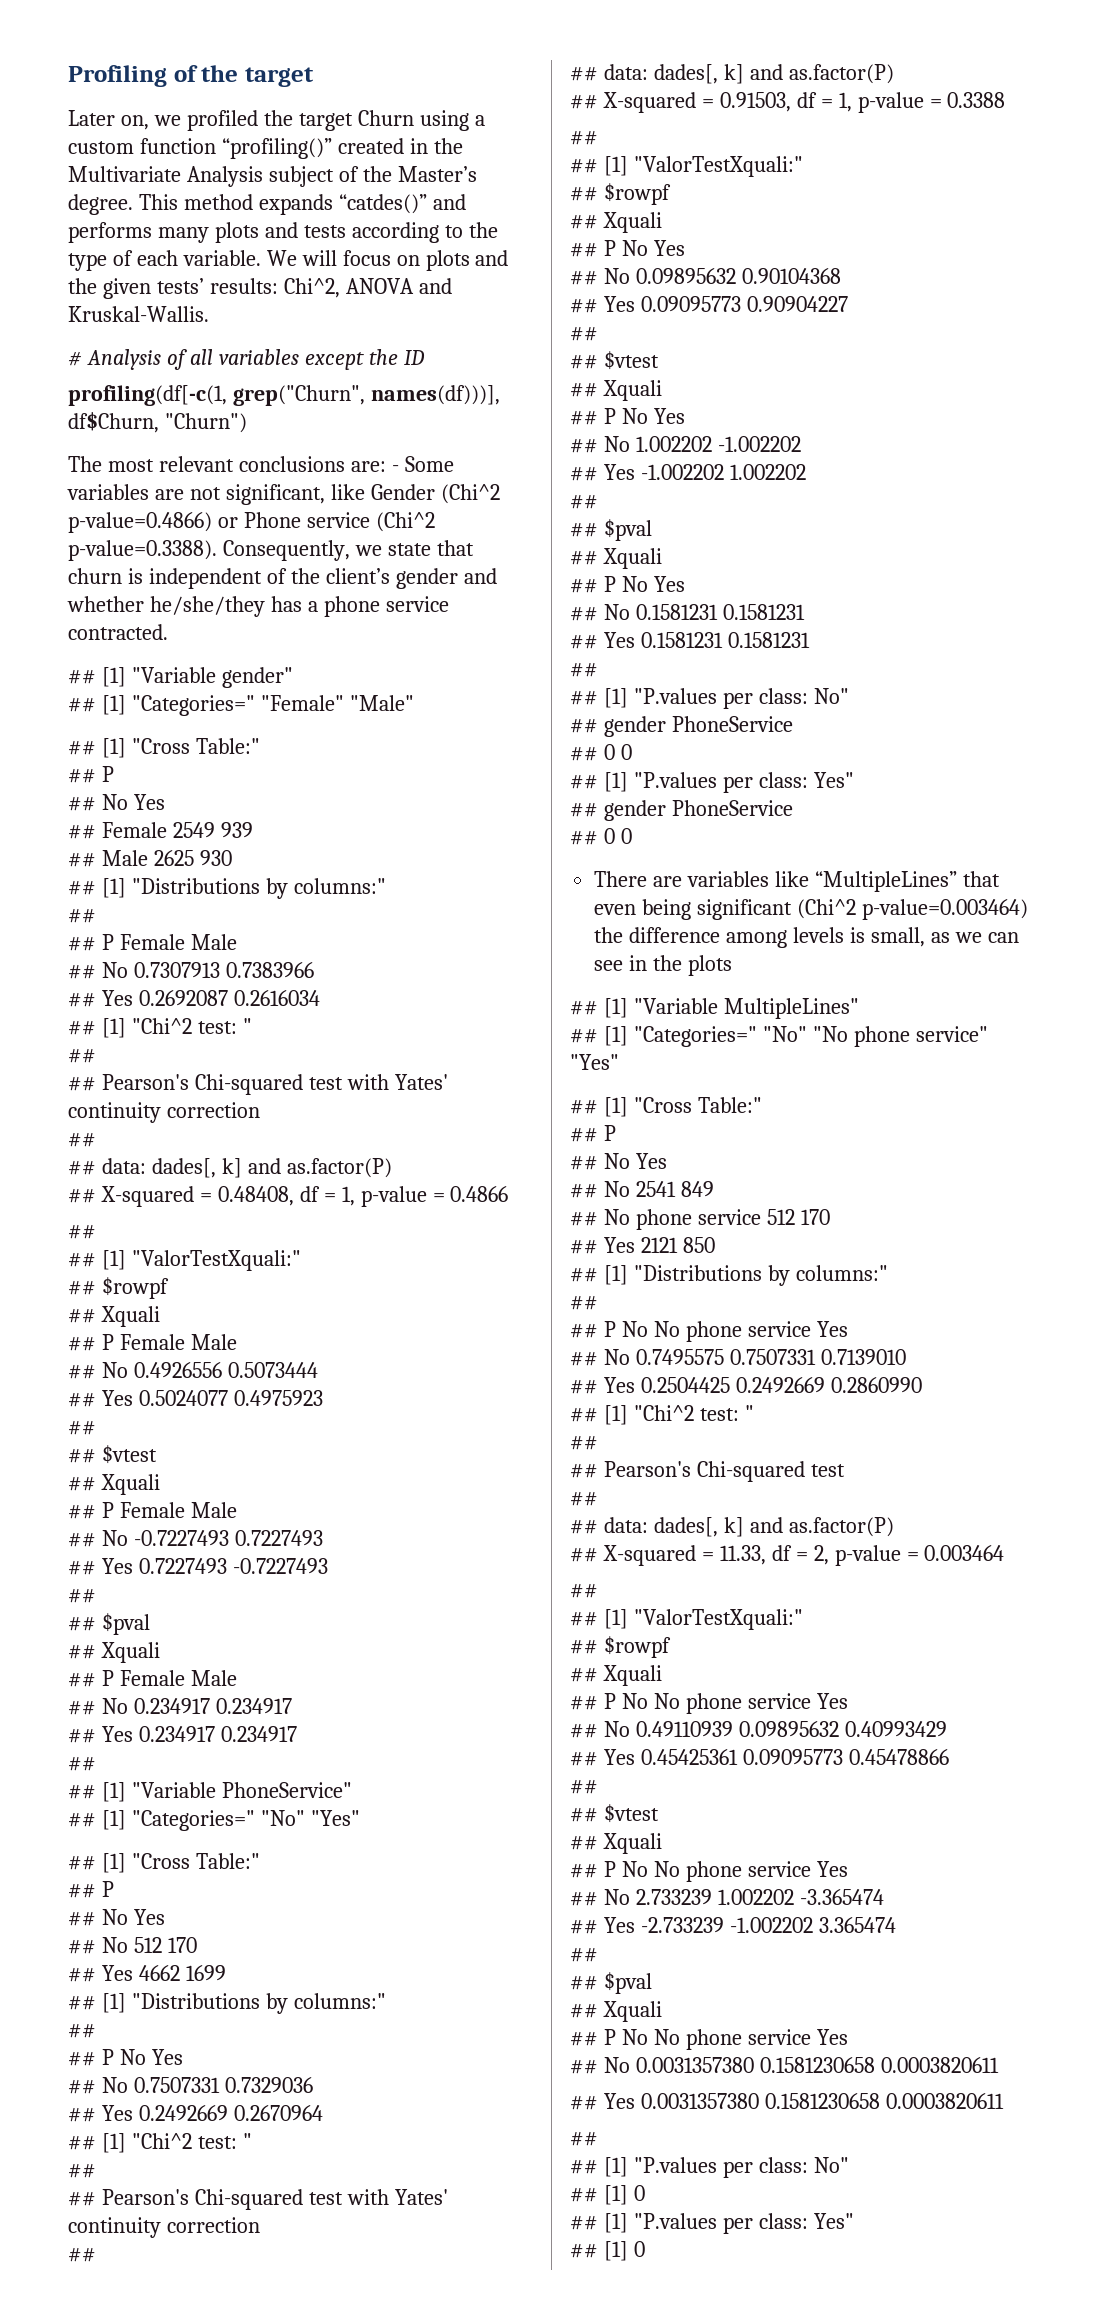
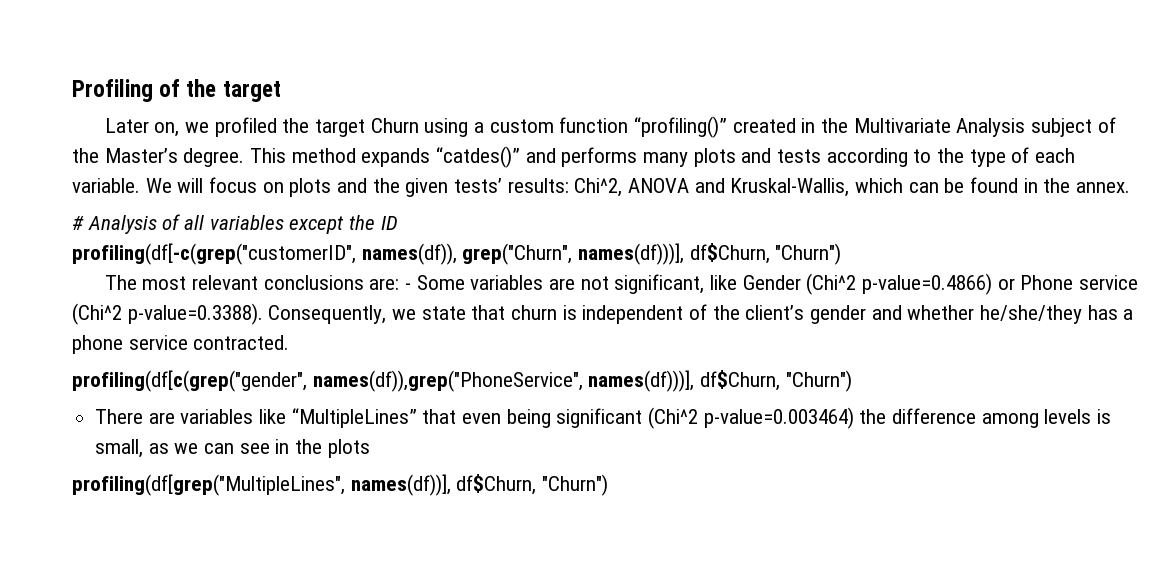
- We will focus on plots and the given tests’ results: Chi^2, ANOVA and Kruskal-Wallis.
+ We will focus on plots and the given tests’ results: Chi^2, ANOVA and Kruskal-Wallis, which can be found in the annex.
- profiling(df[-c(1, grep("Churn", names(df)))], df$Churn, "Churn")
+ profiling(df[-c(grep("customerID", names(df)), grep("Churn", names(df)))], df$Churn, "Churn")
- ## [1] "Variable gender"
- ## [1] "Categories=" "Female" "Male"
- ## [1] "Cross Table:"
- ## P
- ## No Yes
- ## Female 2549 939
- ## Male 2625 930
- ## [1] "Distributions by columns:"
- ##
- ## P Female Male
- ## No 0.7307913 0.7383966
- ## Yes 0.2692087 0.2616034
- ## [1] "Chi^2 test: "
- ##
- ## Pearson's Chi-squared test with Yates' continuity correction
- ##
- ## data: dades[, k] and as.factor(P)
- ## X-squared = 0.48408, df = 1, p-value = 0.4866
- ##
- ## [1] "ValorTestXquali:"
- ## $rowpf
- ## Xquali
- ## P Female Male
- ## No 0.4926556 0.5073444
- ## Yes 0.5024077 0.4975923
- ##
- ## $vtest
- ## Xquali
- ## P Female Male
- ## No -0.7227493 0.7227493
- ## Yes 0.7227493 -0.7227493
- ##
- ## $pval
- ## Xquali
- ## P Female Male
- ## No 0.234917 0.234917
- ## Yes 0.234917 0.234917
- ##
- ## [1] "Variable PhoneService"
- ## [1] "Categories=" "No" "Yes"
- ## [1] "Cross Table:"
- ## P
- ## No Yes
- ## No 512 170
- ## Yes 4662 1699
- ## [1] "Distributions by columns:"
- ##
- ## P No Yes
- ## No 0.7507331 0.7329036
- ## Yes 0.2492669 0.2670964
- ## [1] "Chi^2 test: "
- ##
- ## Pearson's Chi-squared test with Yates' continuity correction
- ##
- ## data: dades[, k] and as.factor(P)
- ## X-squared = 0.91503, df = 1, p-value = 0.3388
- ##
- ## [1] "ValorTestXquali:"
- ## $rowpf
- ## Xquali
- ## P No Yes
- ## No 0.09895632 0.90104368
- ## Yes 0.09095773 0.90904227
- ##
- ## $vtest
- ## Xquali
- ## P No Yes
- ## No 1.002202 -1.002202
- ## Yes -1.002202 1.002202
- ##
- ## $pval
- ## Xquali
- ## P No Yes
- ## No 0.1581231 0.1581231
- ## Yes 0.1581231 0.1581231
- ##
- ## [1] "P.values per class: No"
- ## gender PhoneService
- ## 0 0
- ## [1] "P.values per class: Yes"
- ## gender PhoneService
- ## 0 0
+ profiling(df[c(grep("gender", names(df)),grep("PhoneService", names(df)))], df$Churn, "Churn")
- ## [1] "Variable MultipleLines"
- ## [1] "Categories=" "No" "No phone service" "Yes"
- ## [1] "Cross Table:"
- ## P
- ## No Yes
- ## No 2541 849
- ## No phone service 512 170
- ## Yes 2121 850
- ## [1] "Distributions by columns:"
- ##
- ## P No No phone service Yes
- ## No 0.7495575 0.7507331 0.7139010
- ## Yes 0.2504425 0.2492669 0.2860990
- ## [1] "Chi^2 test: "
- ##
- ## Pearson's Chi-squared test
- ##
- ## data: dades[, k] and as.factor(P)
- ## X-squared = 11.33, df = 2, p-value = 0.003464
- ##
- ## [1] "ValorTestXquali:"
- ## $rowpf
- ## Xquali
- ## P No No phone service Yes
- ## No 0.49110939 0.09895632 0.40993429
- ## Yes 0.45425361 0.09095773 0.45478866
- ##
- ## $vtest
- ## Xquali
- ## P No No phone service Yes
- ## No 2.733239 1.002202 -3.365474
- ## Yes -2.733239 -1.002202 3.365474
- ##
- ## $pval
- ## Xquali
- ## P No No phone service Yes
- ## No 0.0031357380 0.1581230658 0.0003820611
- ## Yes 0.0031357380 0.1581230658 0.0003820611
- ##
- ## [1] "P.values per class: No"
- ## [1] 0
- ## [1] "P.values per class: Yes"
- ## [1] 0
+ profiling(df[grep("MultipleLines", names(df))], df$Churn, "Churn")

